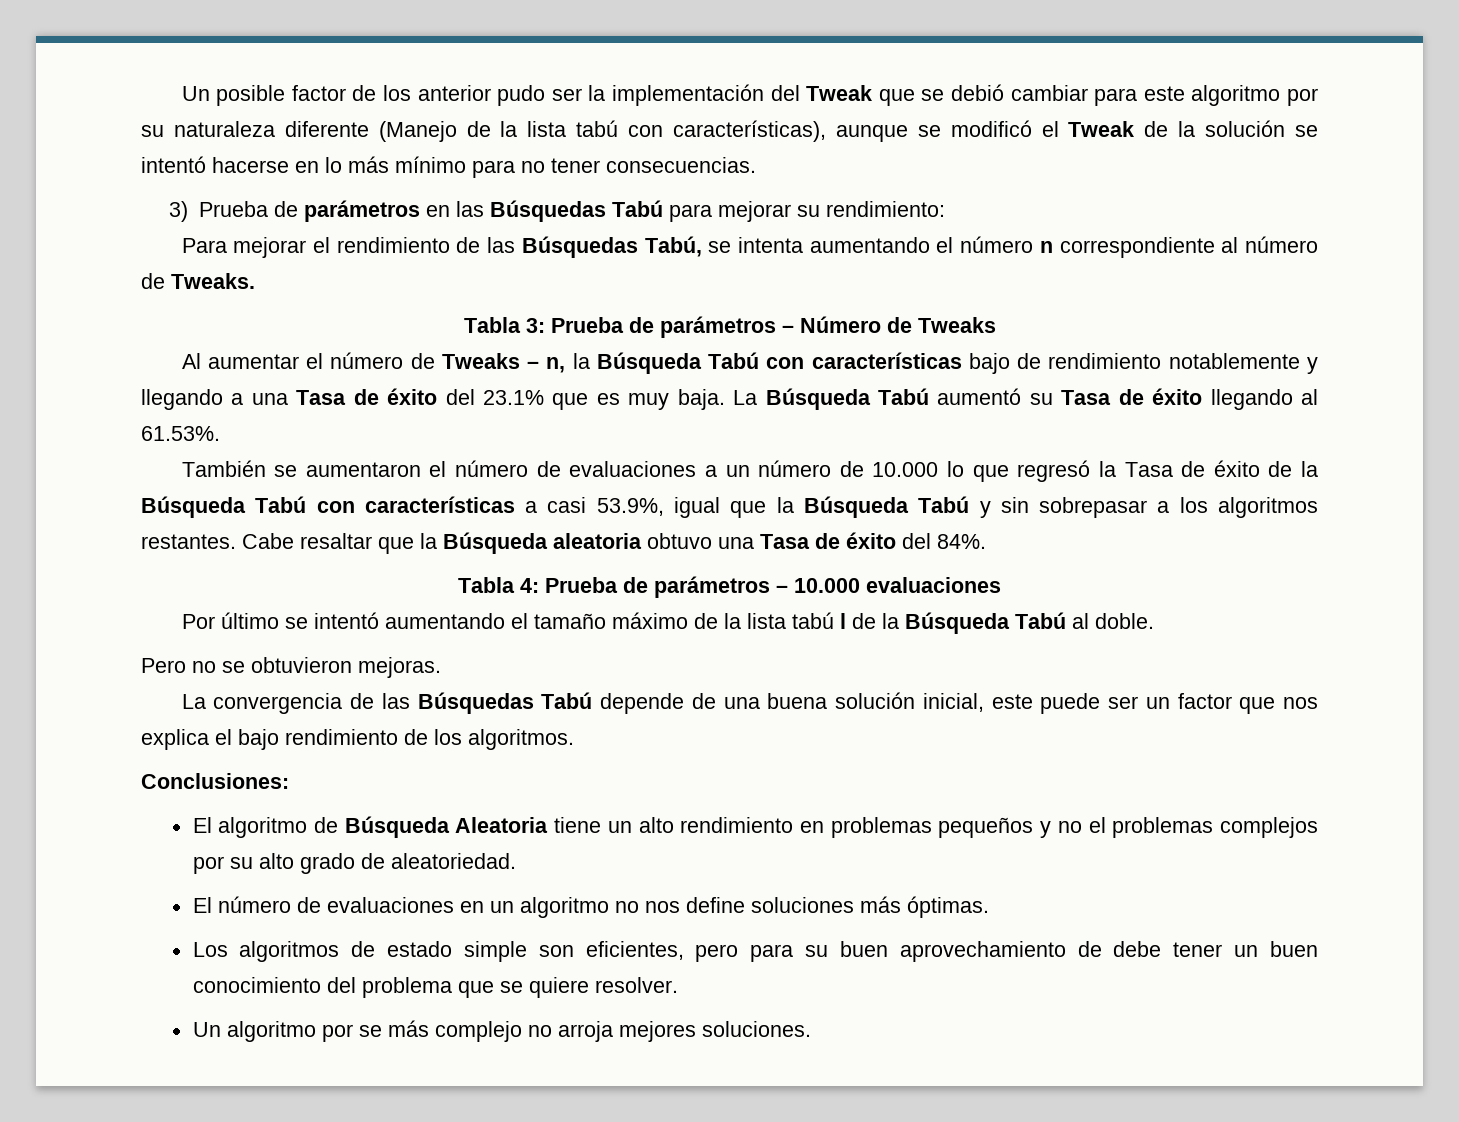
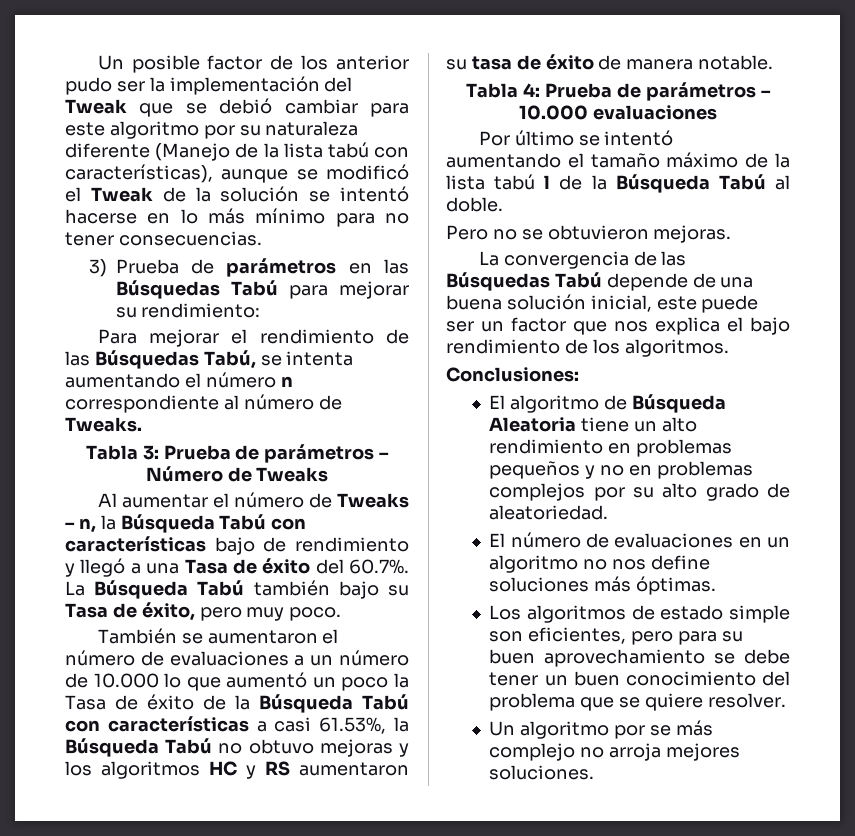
- Al aumentar el número de Tweaks – n, la Búsqueda Tabú con características bajo de rendimiento notablemente y llegando a una Tasa de éxito del 23.1% que es muy baja. La Búsqueda Tabú aumentó su Tasa de éxito llegando al 61.53%.
+ Al aumentar el número de Tweaks – n, la Búsqueda Tabú con características bajo de rendimiento y llegó a una Tasa de éxito del 60.7%. La Búsqueda Tabú también bajo su Tasa de éxito, pero muy poco.
- También se aumentaron el número de evaluaciones a un número de 10.000 lo que regresó la Tasa de éxito de la Búsqueda Tabú con características a casi 53.9%, igual que la Búsqueda Tabú y sin sobrepasar a los algoritmos restantes. Cabe resaltar que la Búsqueda aleatoria obtuvo una Tasa de éxito del 84%.
+ También se aumentaron el número de evaluaciones a un número de 10.000 lo que aumentó un poco la Tasa de éxito de la Búsqueda Tabú con características a casi 61.53%, la Búsqueda Tabú no obtuvo mejoras y los algoritmos HC y RS aumentaron su tasa de éxito de manera notable.
- El algoritmo de Búsqueda Aleatoria tiene un alto rendimiento en problemas pequeños y no el problemas complejos por su alto grado de aleatoriedad.
+ El algoritmo de Búsqueda Aleatoria tiene un alto rendimiento en problemas pequeños y no en problemas complejos por su alto grado de aleatoriedad.
- Los algoritmos de estado simple son eficientes, pero para su buen aprovechamiento de debe tener un buen conocimiento del problema que se quiere resolver.
+ Los algoritmos de estado simple son eficientes, pero para su buen aprovechamiento se debe tener un buen conocimiento del problema que se quiere resolver.

